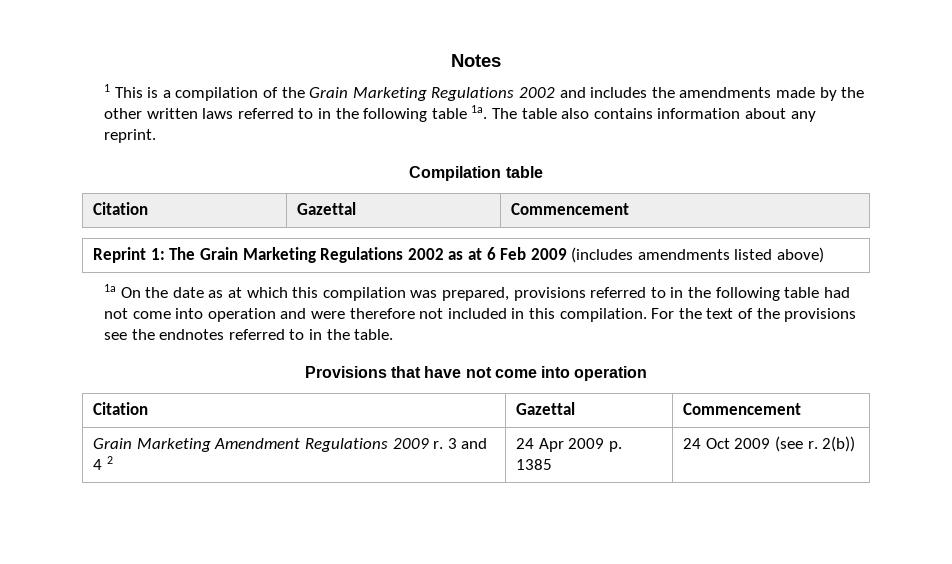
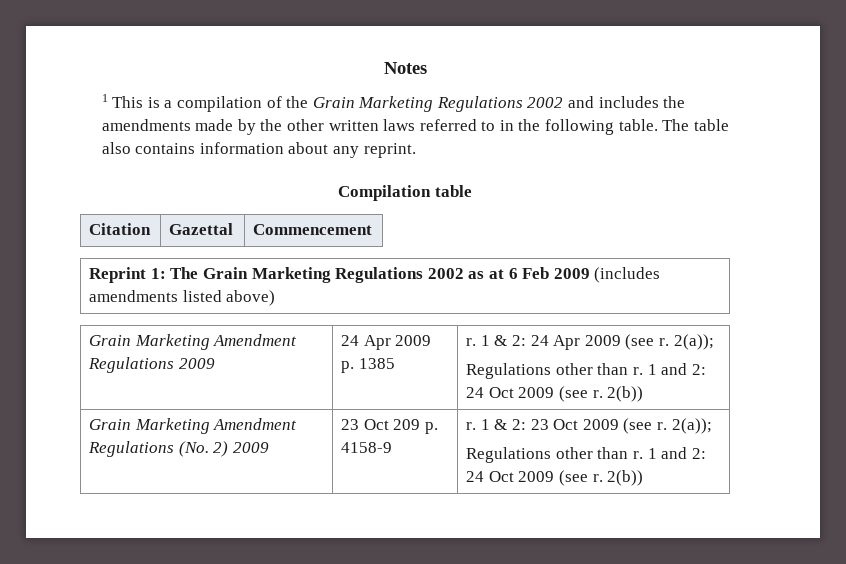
- 1 This is a compilation of the Grain Marketing Regulations 2002 and includes the amendments made by the other written laws referred to in the following table 1a.
+ 1 This is a compilation of the Grain Marketing Regulations 2002 and includes the amendments made by the other written laws referred to in the following table.
- 1a On the date as at which this compilation was prepared, provisions referred to in the following table had not come into operation and were therefore not included in this compilation. For the text of the provisions see the endnotes referred to in the table.
- Provisions that have not come into operation
- Citation | Gazettal | Commencement
- Grain Marketing Amendment Regulations 2009 r. 3 and 4 2 | 24 Apr 2009 p. 1385 | 24 Oct 2009 (see r. 2(b))
+ Grain Marketing Amendment Regulations 2009 | 24 Apr 2009 p. 1385 | r. 1 & 2: 24 Apr 2009 (see r. 2(a));
+ Regulations other than r. 1 and 2: 24 Oct 2009 (see r. 2(b))
+ Grain Marketing Amendment Regulations (No. 2) 2009 | 23 Oct 209 p. 4158-9 | r. 1 & 2: 23 Oct 2009 (see r. 2(a));
+ Regulations other than r. 1 and 2: 24 Oct 2009 (see r. 2(b))

